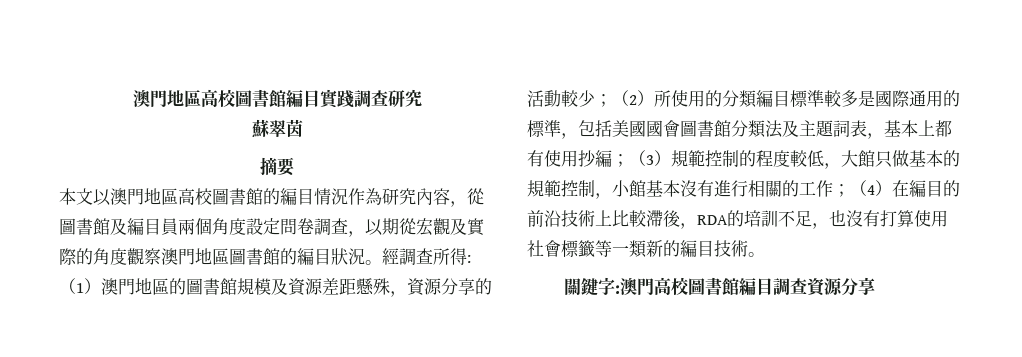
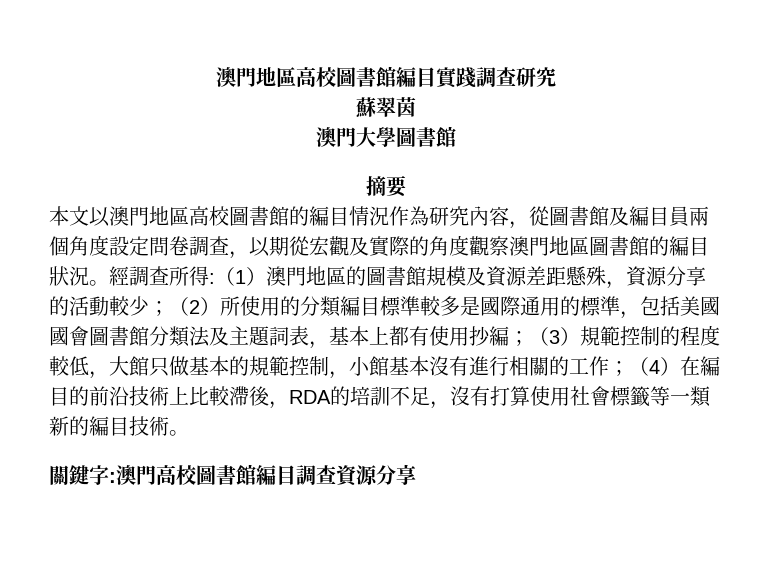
+ 澳門大學圖書館
- （4）在編目的前沿技術上比較滯後，RDA的培訓不足，也沒有打算使用社會標籤等一類新的編目技術。
+ （4）在編目的前沿技術上比較滯後，RDA的培訓不足，沒有打算使用社會標籤等一類新的編目技術。

